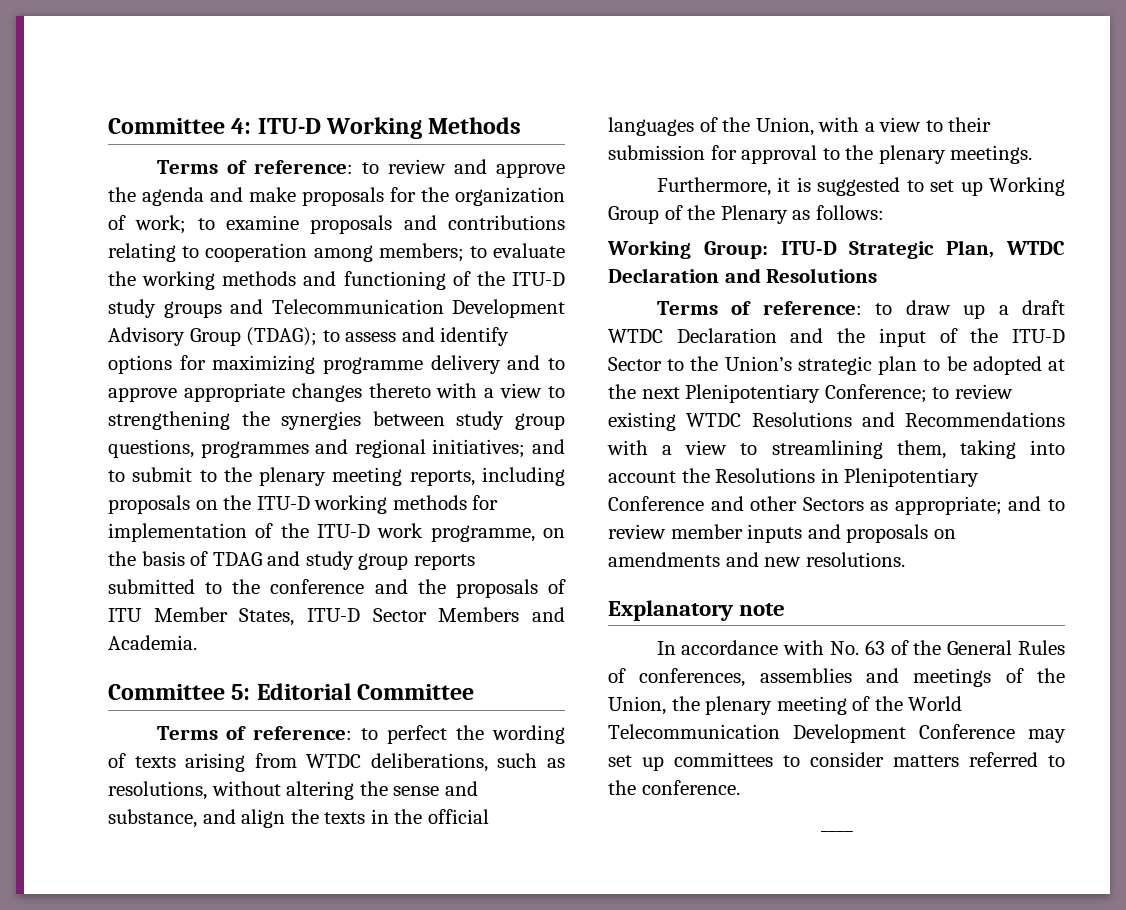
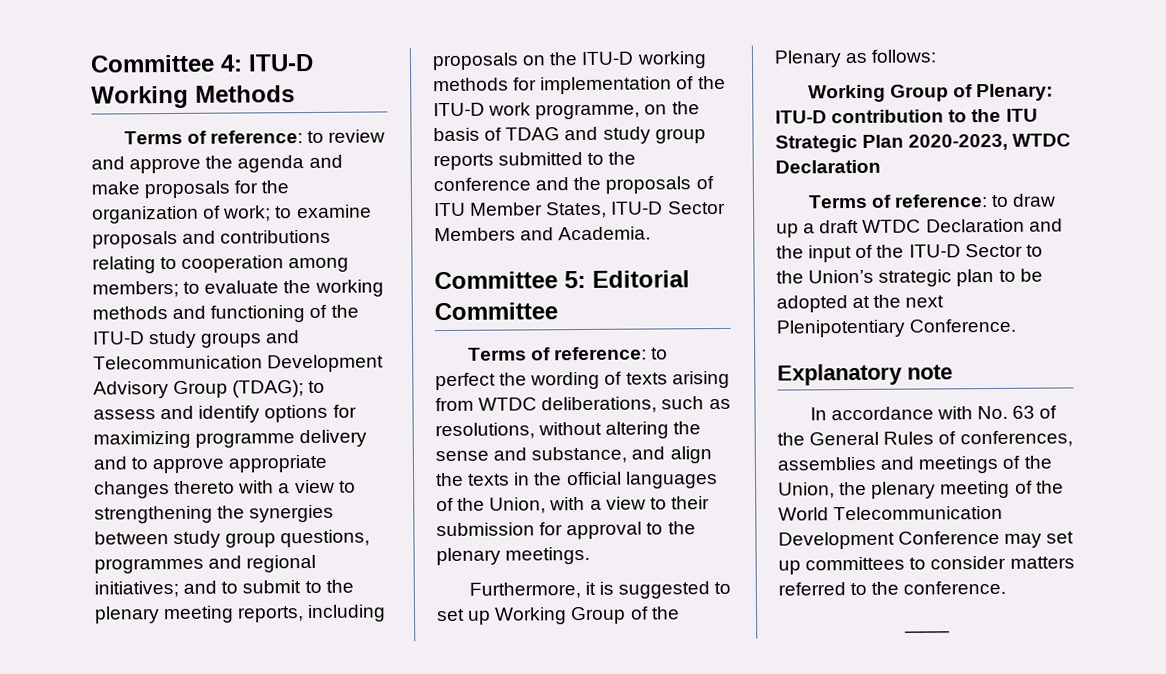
- Working Group: ITU-D Strategic Plan, WTDC Declaration and Resolutions
+ Working Group of Plenary: ITU-D contribution to the ITU Strategic Plan 2020-2023, WTDC Declaration
- Terms of reference: to draw up a draft WTDC Declaration and the input of the ITU-D Sector to the Union’s strategic plan to be adopted at the next Plenipotentiary Conference; to review existing WTDC Resolutions and Recommendations with a view to streamlining them, taking into account the Resolutions in Plenipotentiary Conference and other Sectors as appropriate; and to review member inputs and proposals on amendments and new resolutions.
+ Terms of reference: to draw up a draft WTDC Declaration and the input of the ITU-D Sector to the Union’s strategic plan to be adopted at the next Plenipotentiary Conference.

